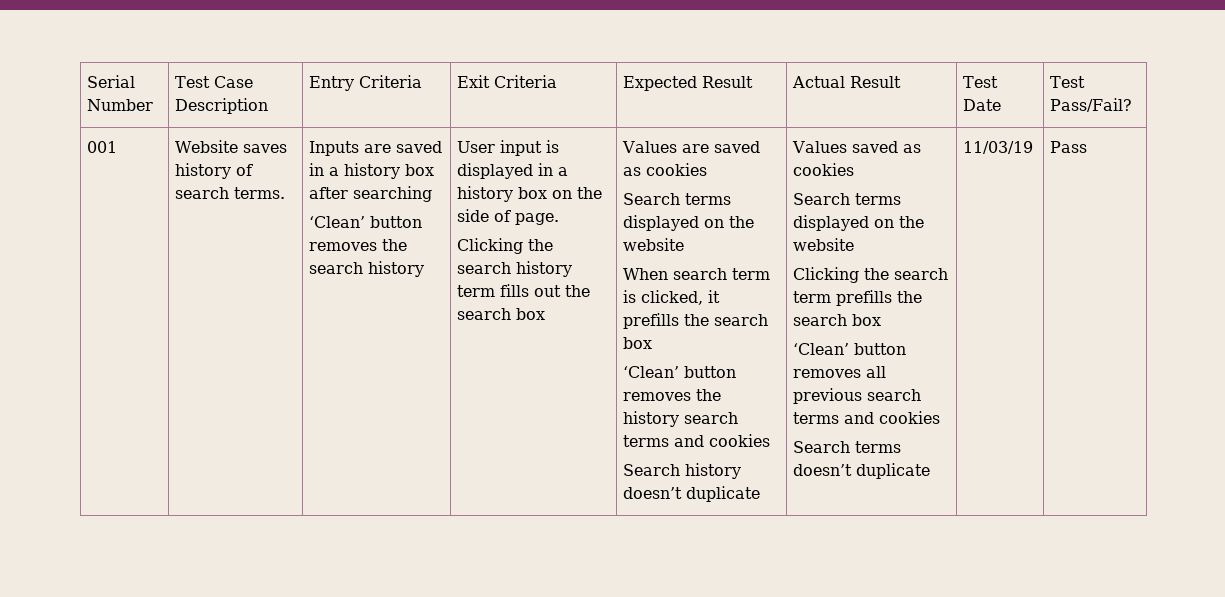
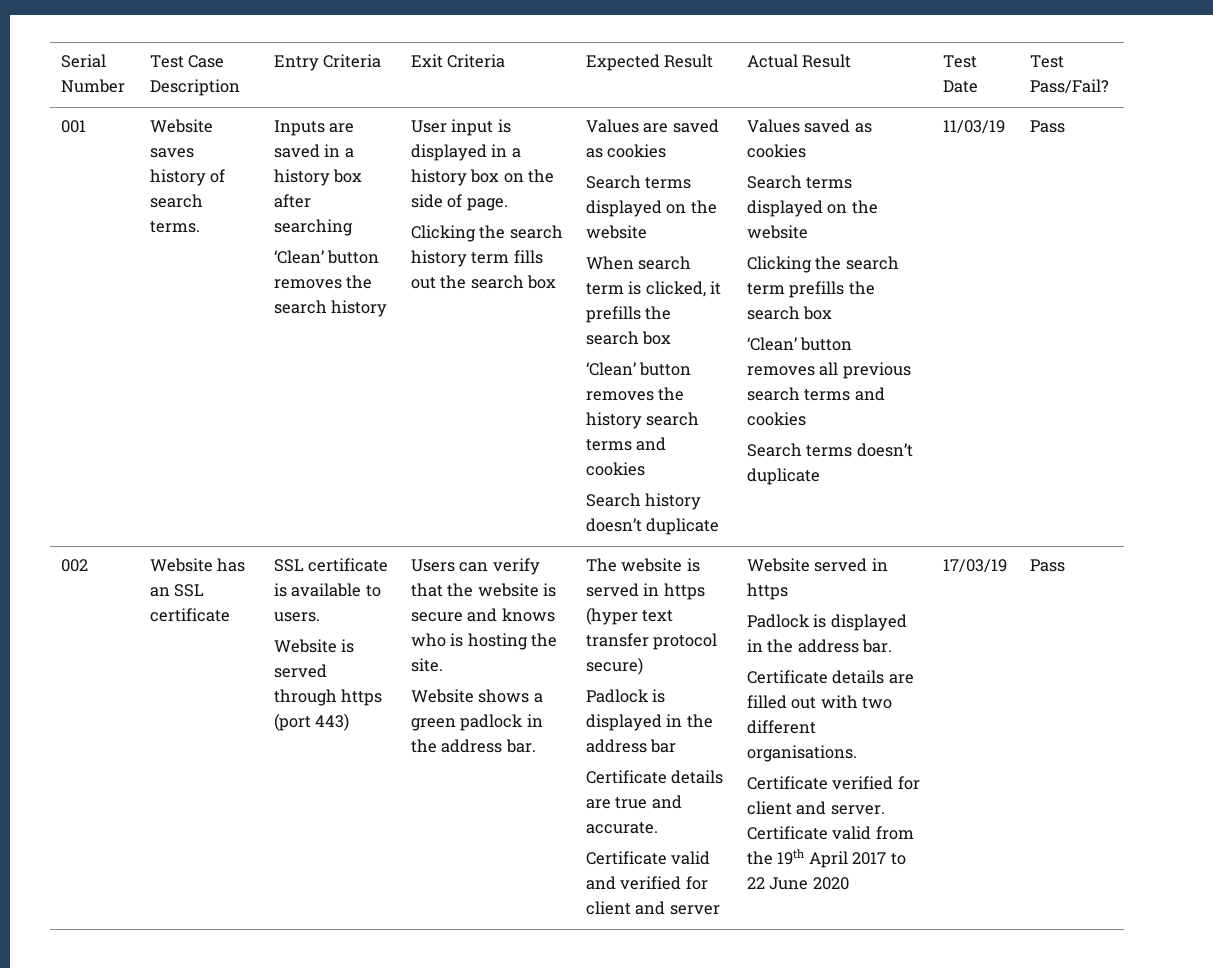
+ 002 | Website has an SSL certificate | SSL certificate is available to users.
+ Website is served through https (port 443) | Users can verify that the website is secure and knows who is hosting the site.
+ Website shows a green padlock in the address bar. | The website is served in https (hyper text transfer protocol secure)
+ Padlock is displayed in the address bar
+ Certificate details are true and accurate.
+ Certificate valid and verified for client and server | Website served in https
+ Padlock is displayed in the address bar.
+ Certificate details are filled out with two different organisations.
+ Certificate verified for client and server. Certificate valid from the 19th April 2017 to 22 June 2020 | 17/03/19 | Pass

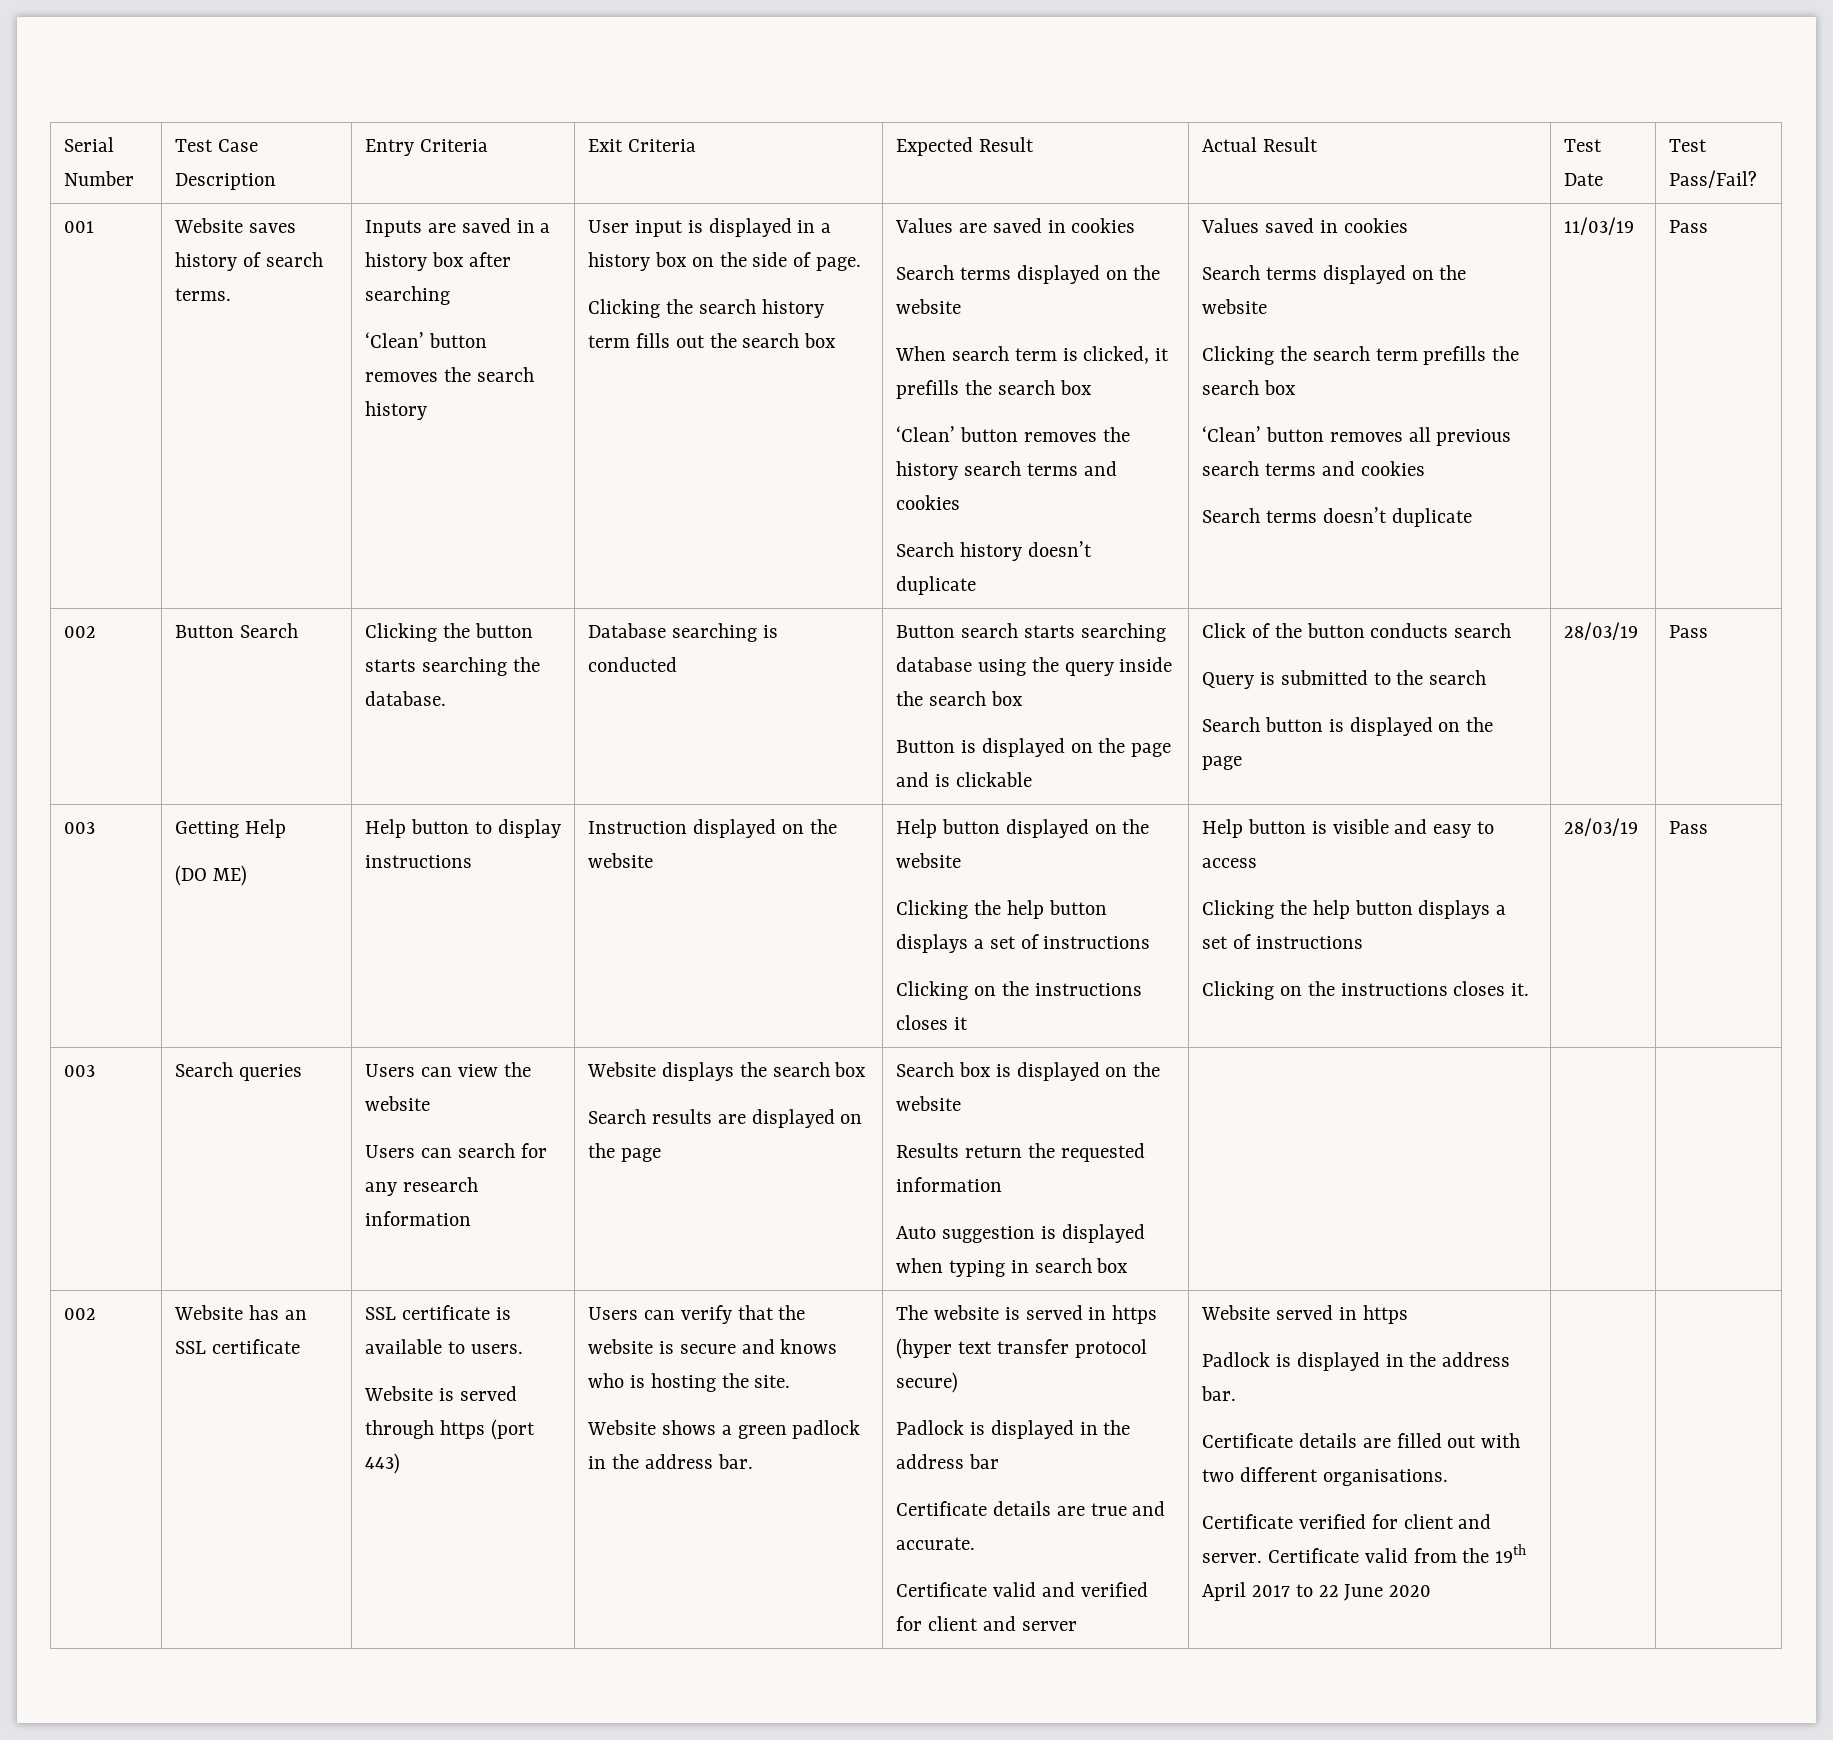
- Values are saved as cookies
+ Values are saved in cookies
- Values saved as cookies
+ Values saved in cookies
+ 002 | Button Search | Clicking the button starts searching the database. | Database searching is conducted | Button search starts searching database using the query inside the search box
+ Button is displayed on the page and is clickable | Click of the button conducts search
+ Query is submitted to the search
+ Search button is displayed on the page | 28/03/19 | Pass
+ 003 | Getting Help
+ (DO ME) | Help button to display instructions | Instruction displayed on the website | Help button displayed on the website
+ Clicking the help button displays a set of instructions
+ Clicking on the instructions closes it | Help button is visible and easy to access
+ Clicking the help button displays a set of instructions
+ Clicking on the instructions closes it. | 28/03/19 | Pass
+ 003 | Search queries | Users can view the website
+ Users can search for any research information | Website displays the search box
+ Search results are displayed on the page | Search box is displayed on the website
+ Results return the requested information
+ Auto suggestion is displayed when typing in search box
- 17/03/19 | Pass

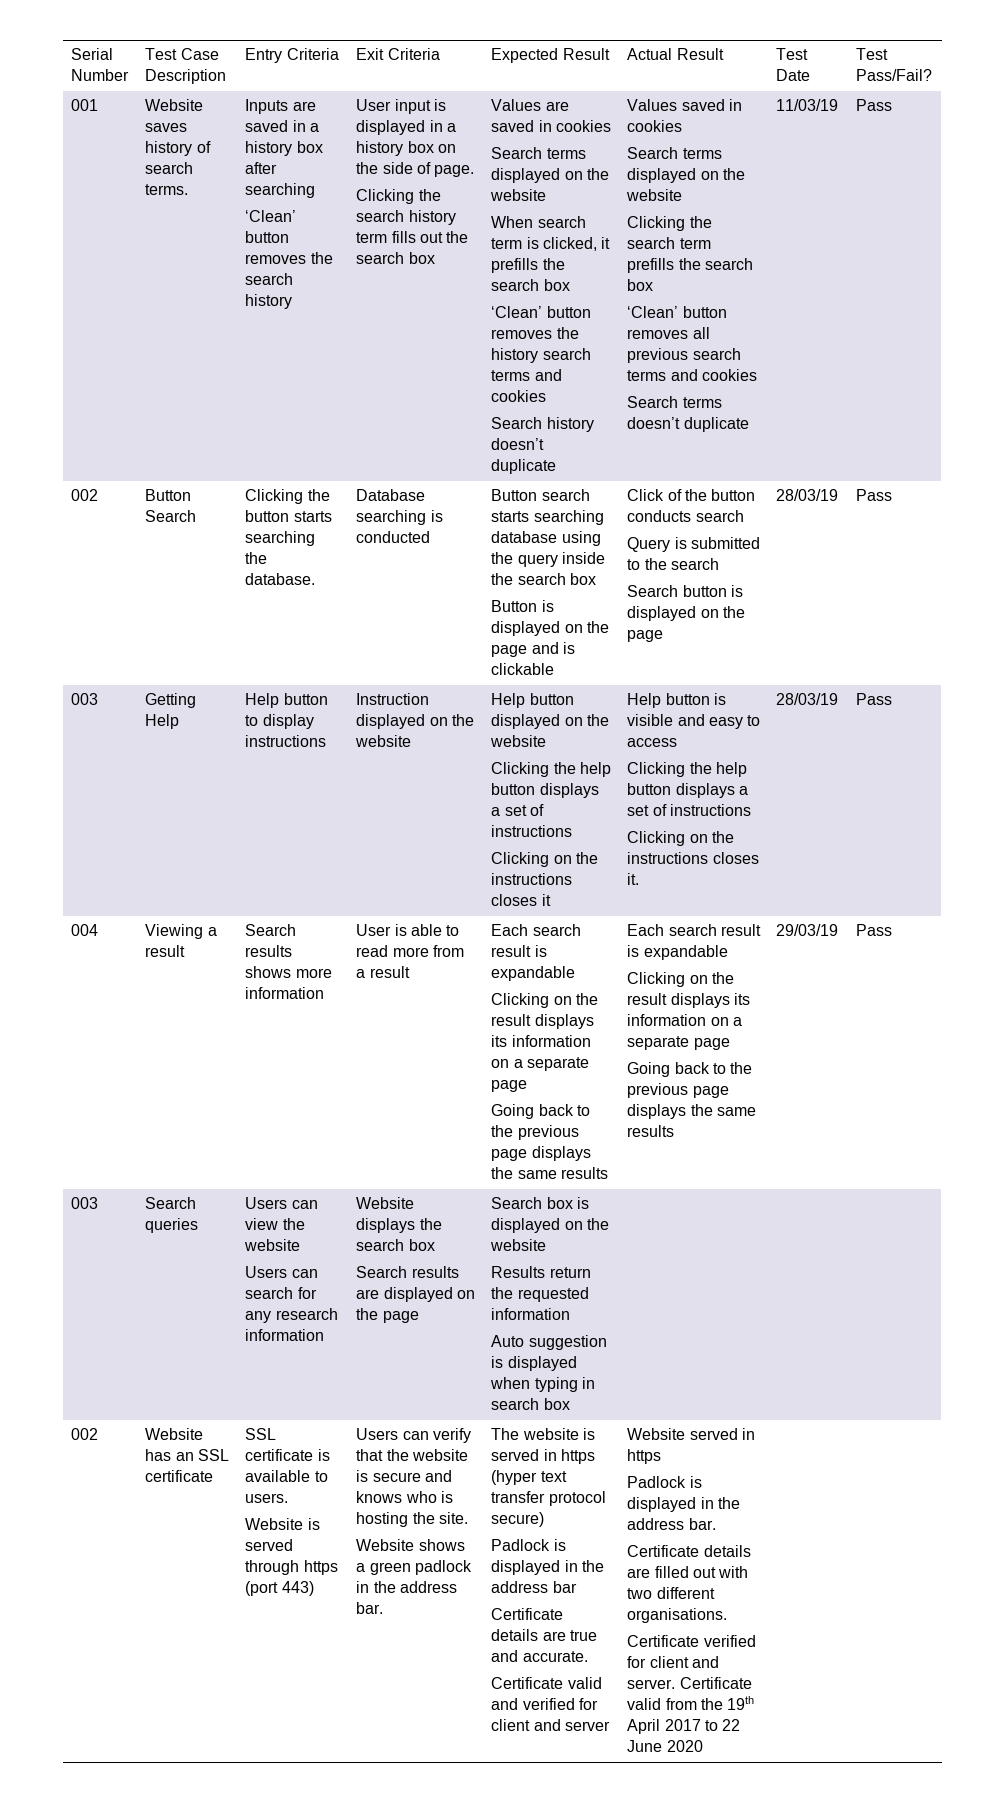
- (DO ME)
+ 004 | Viewing a result | Search results shows more information | User is able to read more from a result | Each search result is expandable
+ Clicking on the result displays its information on a separate page
+ Going back to the previous page displays the same results | Each search result is expandable
+ Clicking on the result displays its information on a separate page
+ Going back to the previous page displays the same results | 29/03/19 | Pass

